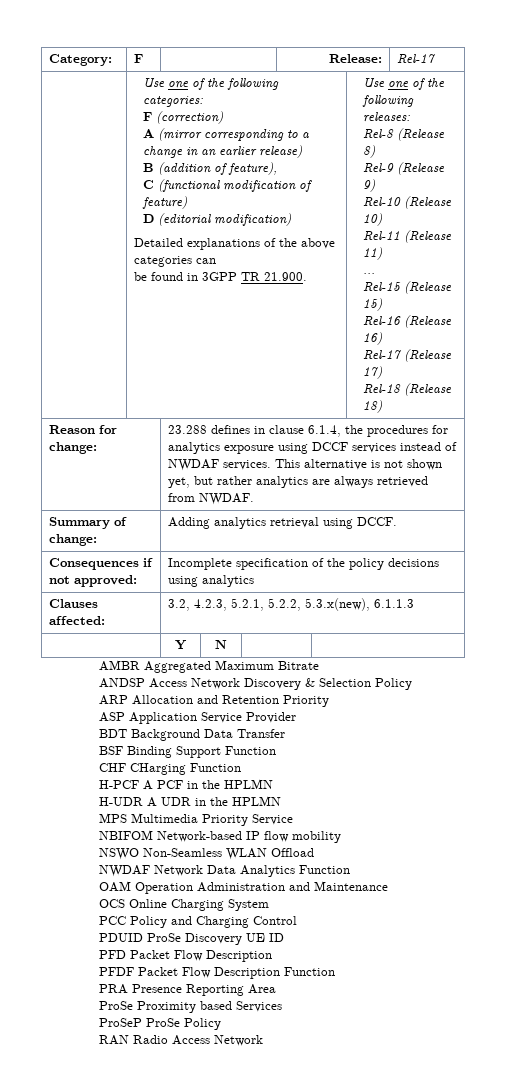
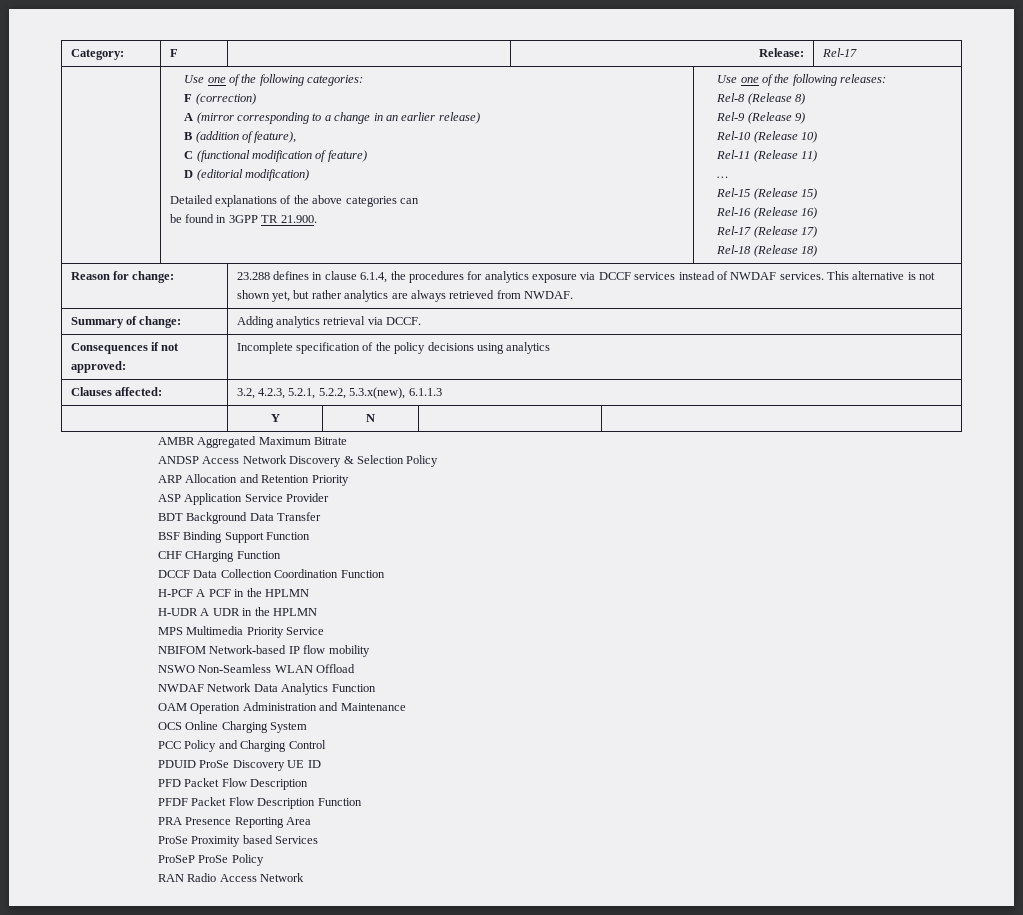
- Reason for change: | 23.288 defines in clause 6.1.4, the procedures for analytics exposure using DCCF services instead of NWDAF services. This alternative is not shown yet, but rather analytics are always retrieved from NWDAF.
+ Reason for change: | 23.288 defines in clause 6.1.4, the procedures for analytics exposure via DCCF services instead of NWDAF services. This alternative is not shown yet, but rather analytics are always retrieved from NWDAF.
- Summary of change: | Adding analytics retrieval using DCCF.
+ Summary of change: | Adding analytics retrieval via DCCF.
+ DCCF Data Collection Coordination Function

